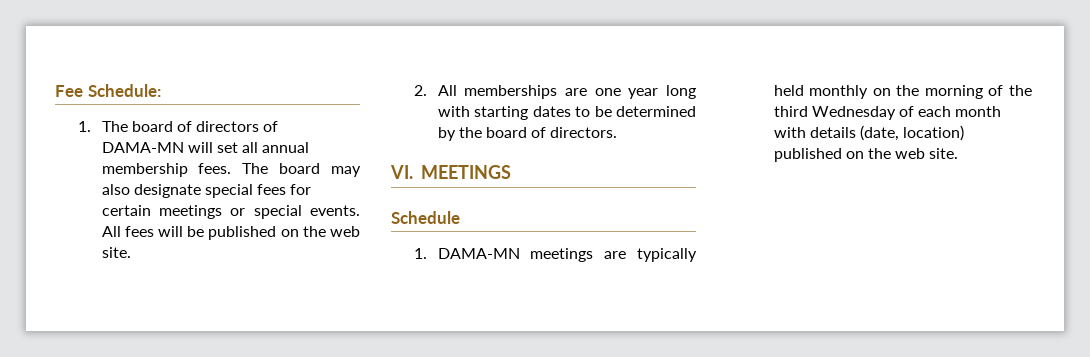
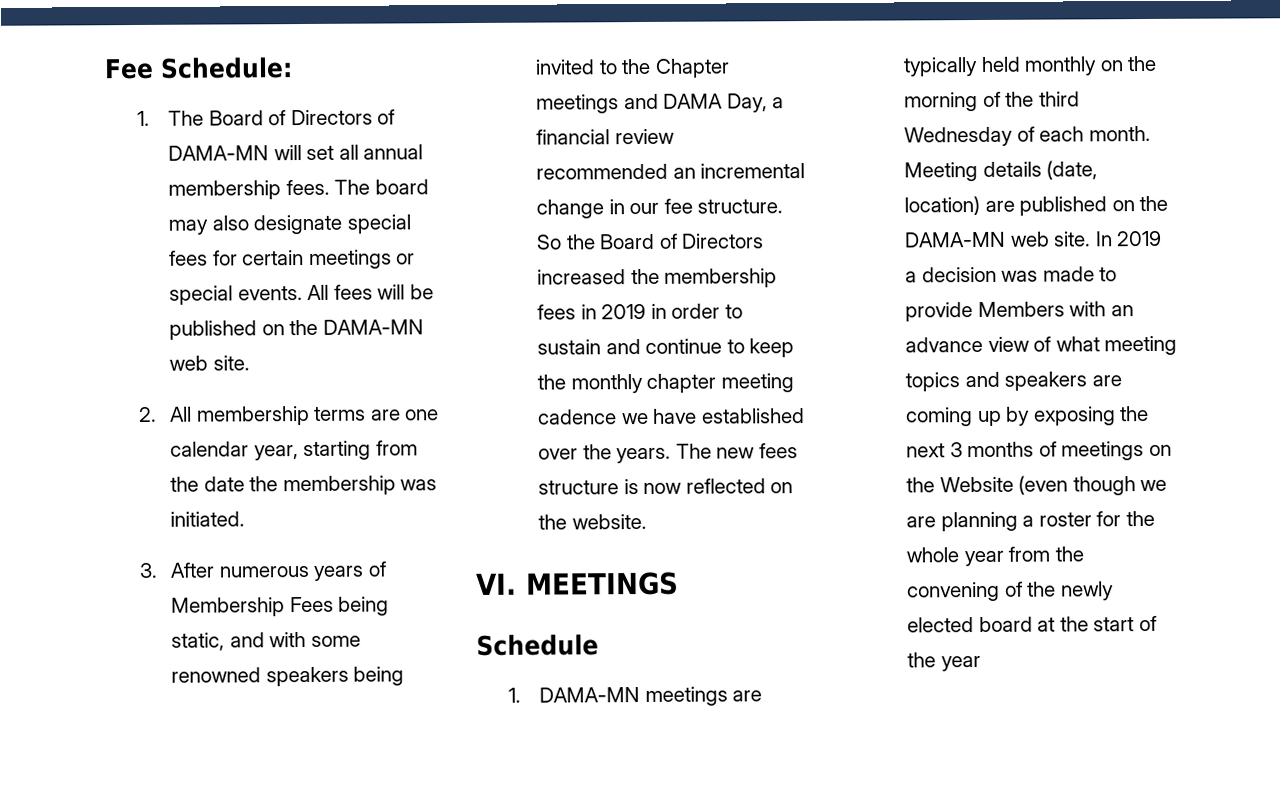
- 1. The board of directors of DAMA-MN will set all annual membership fees.
+ 1. The Board of Directors of DAMA-MN will set all annual membership fees.
- All fees will be published on the web site.
+ All fees will be published on the DAMA-MN web site.
- 2. All memberships are one year long with starting dates to be determined by the board of directors.
+ 2. All membership terms are one calendar year, starting from the date the membership was initiated.
+ 3. After numerous years of Membership Fees being static, and with some renowned speakers being invited to the Chapter meetings and DAMA Day, a financial review recommended an incremental change in our fee structure. So the Board of Directors increased the membership fees in 2019 in order to sustain and continue to keep the monthly chapter meeting cadence we have established over the years. The new fees structure is now reflected on the website.
- 1. DAMA-MN meetings are typically held monthly on the morning of the third Wednesday of each month with details (date, location) published on the web site.
+ 1. DAMA-MN meetings are typically held monthly on the morning of the third Wednesday of each month. Meeting details (date, location) are published on the DAMA-MN web site. In 2019 a decision was made to provide Members with an advance view of what meeting topics and speakers are coming up by exposing the next 3 months of meetings on the Website (even though we are planning a roster for the whole year from the convening of the newly elected board at the start of the year

